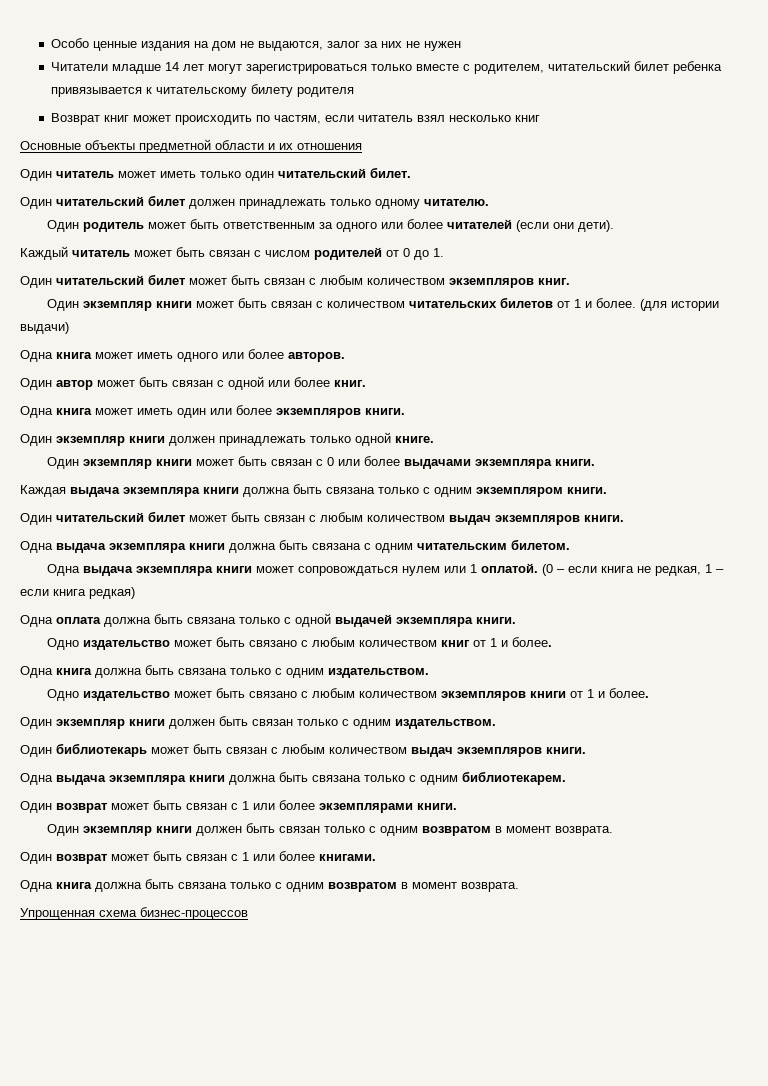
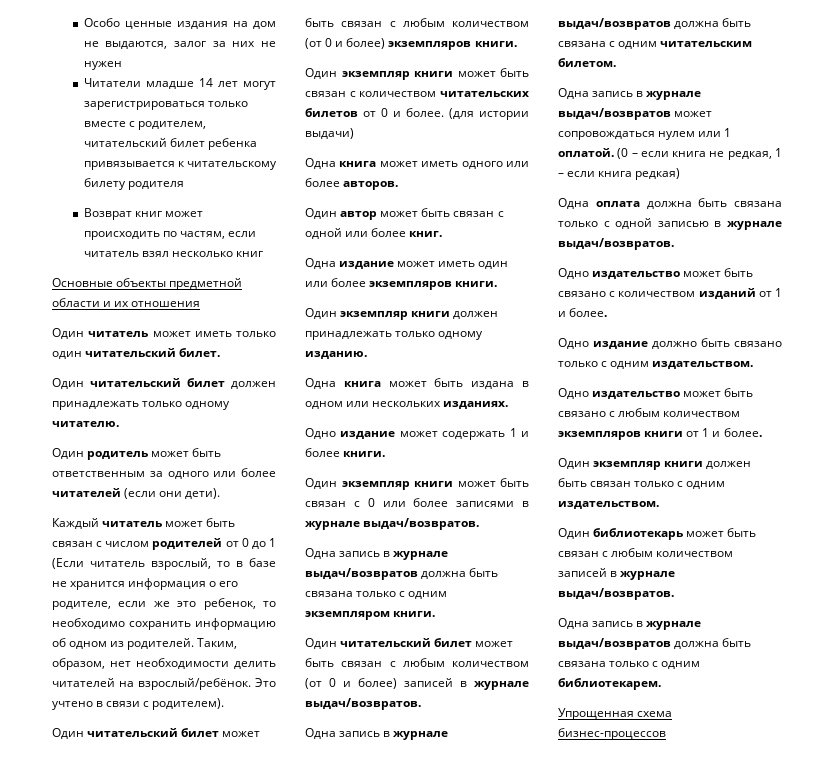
- Каждый читатель может быть связан с числом родителей от 0 до 1.
- Один читательский билет может быть связан с любым количеством экземпляров книг.
+ Каждый читатель может быть связан с числом родителей от 0 до 1 (Если читатель взрослый, то в базе не хранится информация о его родителе, если же это ребенок, то необходимо сохранить информацию об одном из родителей. Таким, образом, нет необходимости делить читателей на взрослый/ребёнок. Это учтено в связи с родителем).
+ Один читательский билет может быть связан с любым количеством (от 0 и более) экземпляров книги.
- Один экземпляр книги может быть связан с количеством читательских билетов от 1 и более.
+ Один экземпляр книги может быть связан с количеством читательских билетов от 0 и более.
- Одна книга может иметь один или более экземпляров книги.
+ Одна издание может иметь один или более экземпляров книги.
- Один экземпляр книги должен принадлежать только одной книге.
+ Один экземпляр книги должен принадлежать только одному изданию.
+ Одна книга может быть издана в одном или нескольких изданиях.
+ Одно издание может содержать 1 и более книги.
- Один экземпляр книги может быть связан с 0 или более выдачами экземпляра книги.
- Каждая выдача экземпляра книги должна быть связана только с одним экземпляром книги.
+ Один экземпляр книги может быть связан с 0 или более записями в журнале выдач/возвратов.
+ Одна запись в журнале выдач/возвратов должна быть связана только с одним экземпляром книги.
- Один читательский билет может быть связан с любым количеством выдач экземпляров книги.
- Одна выдача экземпляра книги должна быть связана с одним читательским билетом.
+ Один читательский билет может быть связан с любым количеством (от 0 и более) записей в журнале выдач/возвратов.
+ Одна запись в журнале выдач/возвратов должна быть связана с одним читательским билетом.
- Одна выдача экземпляра книги может сопровождаться нулем или 1 оплатой.
+ Одна запись в журнале выдач/возвратов может сопровождаться нулем или 1 оплатой.
- Одна оплата должна быть связана только с одной выдачей экземпляра книги.
- Одно издательство может быть связано с любым количеством книг от 1 и более.
- Одна книга должна быть связана только с одним издательством.
+ Одна оплата должна быть связана только с одной записью в журнале выдач/возвратов.
+ Одно издательство может быть связано с количеством изданий от 1 и более.
+ Одно издание должно быть связано только с одним издательством.
- Один библиотекарь может быть связан с любым количеством выдач экземпляров книги.
- Одна выдача экземпляра книги должна быть связана только с одним библиотекарем.
+ Один библиотекарь может быть связан с любым количеством записей в журнале выдач/возвратов.
+ Одна запись в журнале выдач/возвратов должна быть связана только с одним библиотекарем.
- Один возврат может быть связан с 1 или более экземплярами книги.
- Один экземпляр книги должен быть связан только с одним возвратом в момент возврата.
- Один возврат может быть связан с 1 или более книгами.
- Одна книга должна быть связана только с одним возвратом в момент возврата.

